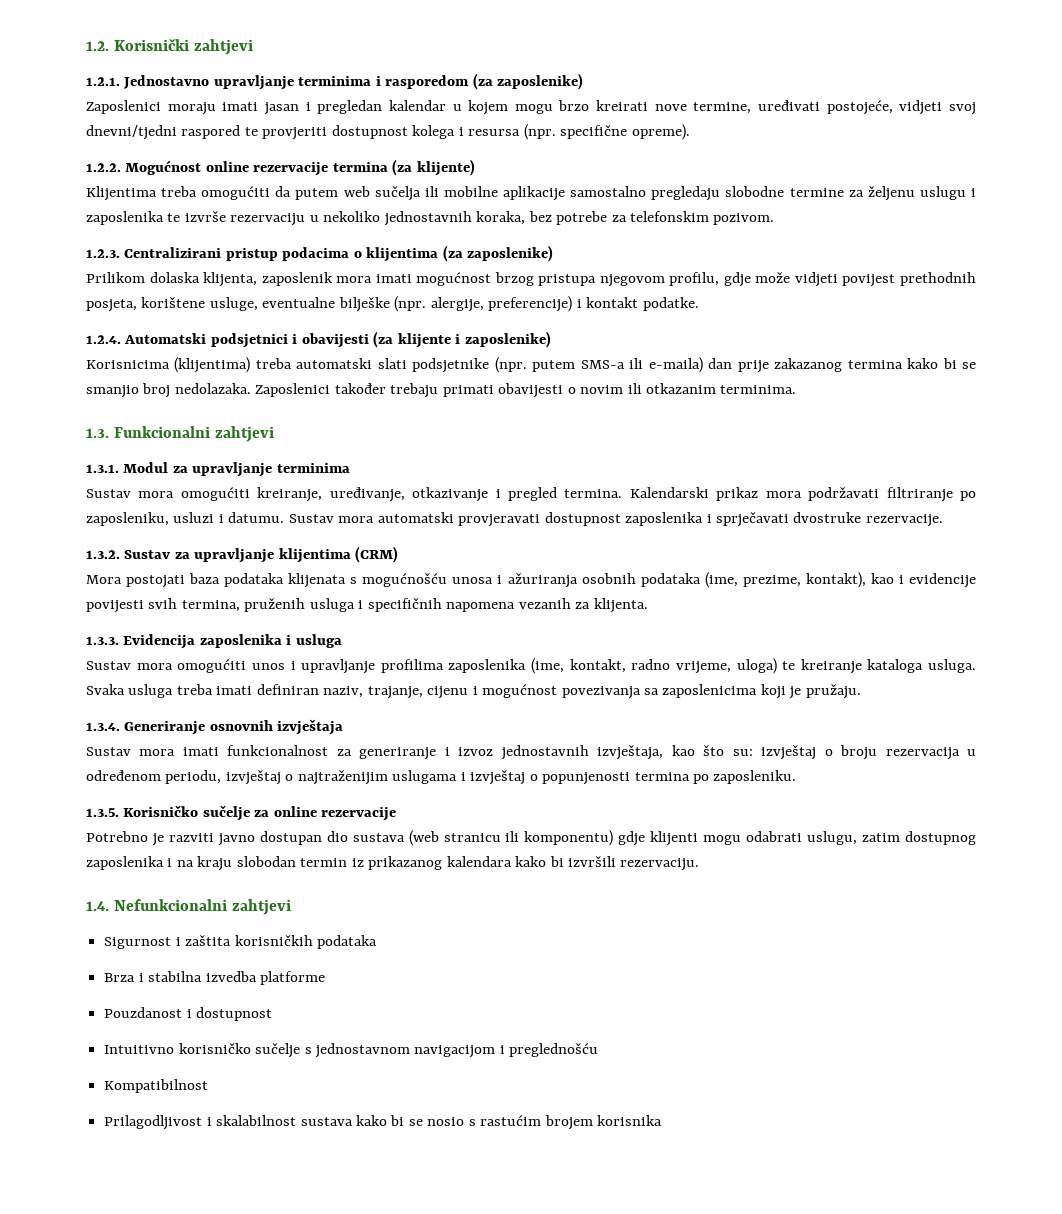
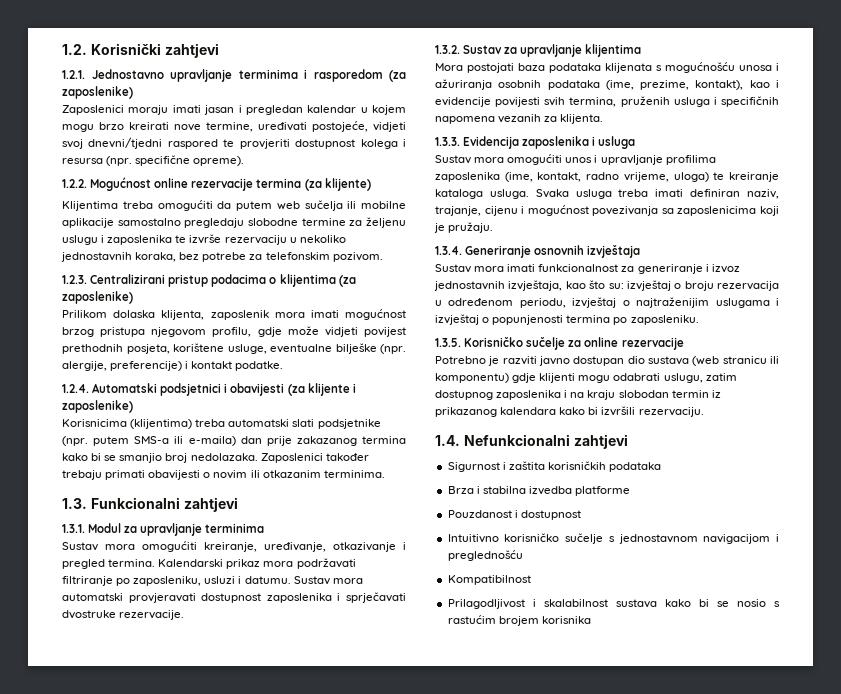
- 1.3.2. Sustav za upravljanje klijentima (CRM)
+ 1.3.2. Sustav za upravljanje klijentima

